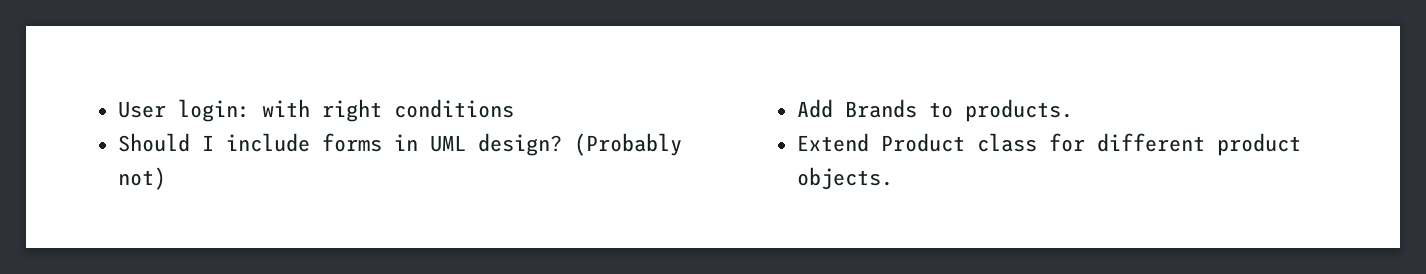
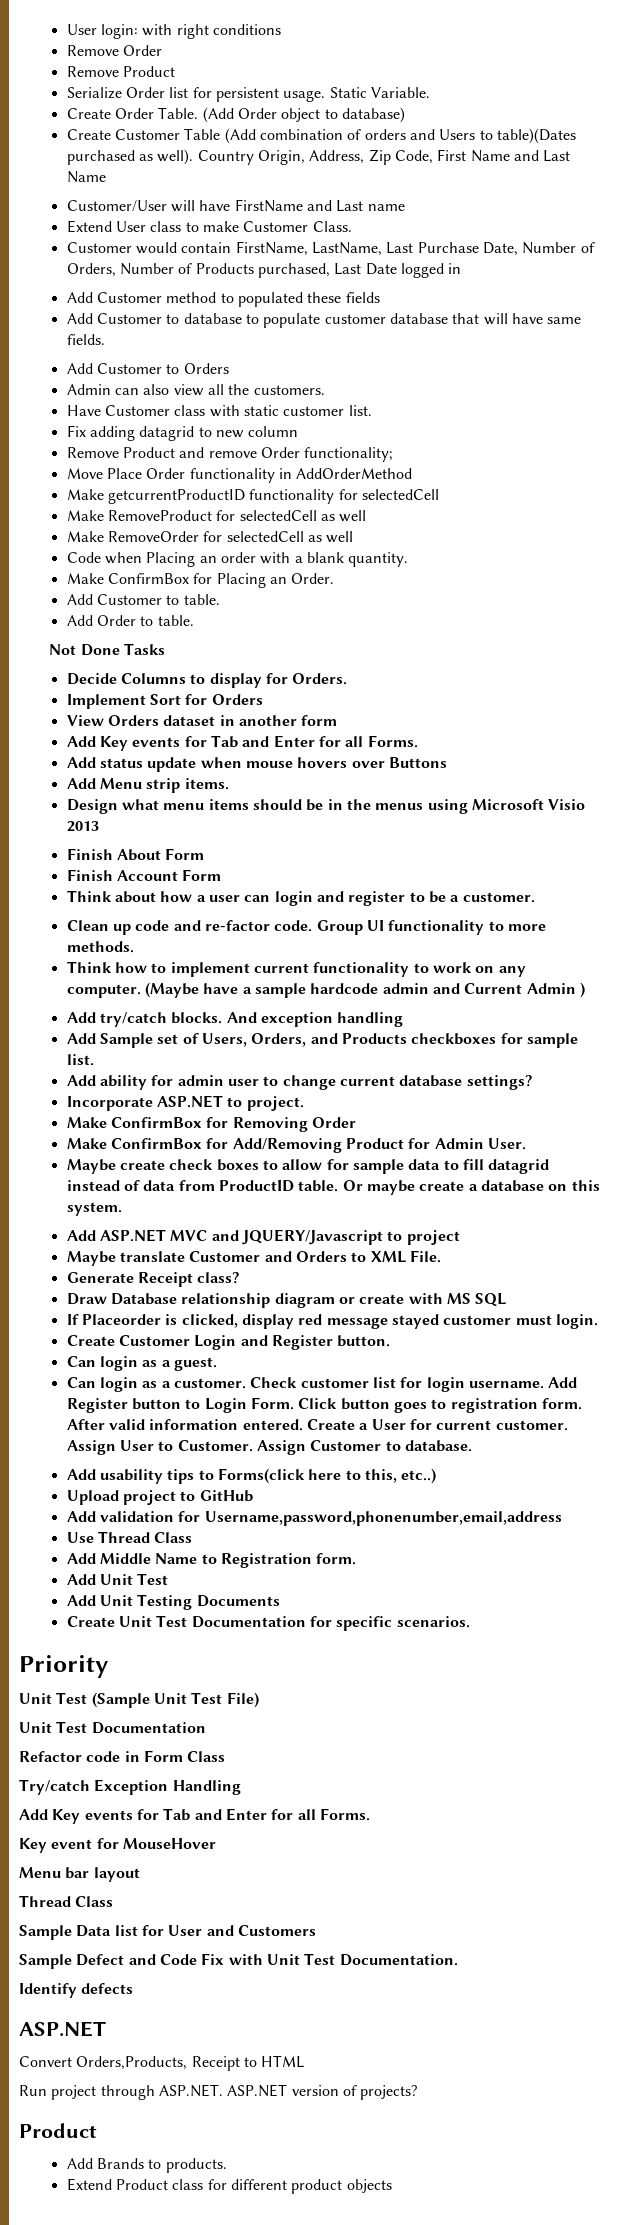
- Should I include forms in UML design? (Probably not)
+ Remove Order
+ Remove Product
+ Serialize Order list for persistent usage. Static Variable.
+ Create Order Table. (Add Order object to database)
+ Create Customer Table (Add combination of orders and Users to table)(Dates purchased as well). Country Origin, Address, Zip Code, First Name and Last Name
+ Customer/User will have FirstName and Last name
+ Extend User class to make Customer Class.
+ Customer would contain FirstName, LastName, Last Purchase Date, Number of Orders, Number of Products purchased, Last Date logged in
+ Add Customer method to populated these fields
+ Add Customer to database to populate customer database that will have same fields.
+ Add Customer to Orders
+ Admin can also view all the customers.
+ Have Customer class with static customer list.
+ Fix adding datagrid to new column
+ Remove Product and remove Order functionality;
+ Move Place Order functionality in AddOrderMethod
+ Make getcurrentProductID functionality for selectedCell
+ Make RemoveProduct for selectedCell as well
+ Make RemoveOrder for selectedCell as well
+ Code when Placing an order with a blank quantity.
+ Make ConfirmBox for Placing an Order.
+ Add Customer to table.
+ Add Order to table.
+ Not Done Tasks
+ Decide Columns to display for Orders.
+ Implement Sort for Orders
+ View Orders dataset in another form
+ Add Key events for Tab and Enter for all Forms.
+ Add status update when mouse hovers over Buttons
+ Add Menu strip items.
+ Design what menu items should be in the menus using Microsoft Visio 2013
+ Finish About Form
+ Finish Account Form
+ Think about how a user can login and register to be a customer.
+ Clean up code and re-factor code. Group UI functionality to more methods.
+ Think how to implement current functionality to work on any computer. (Maybe have a sample hardcode admin and Current Admin )
+ Add try/catch blocks. And exception handling
+ Add Sample set of Users, Orders, and Products checkboxes for sample list.
+ Add ability for admin user to change current database settings?
+ Incorporate ASP.NET to project.
+ Make ConfirmBox for Removing Order
+ Make ConfirmBox for Add/Removing Product for Admin User.
+ Maybe create check boxes to allow for sample data to fill datagrid instead of data from ProductID table. Or maybe create a database on this system.
+ Add ASP.NET MVC and JQUERY/Javascript to project
+ Maybe translate Customer and Orders to XML File.
+ Generate Receipt class?
+ Draw Database relationship diagram or create with MS SQL
+ If Placeorder is clicked, display red message stayed customer must login.
+ Create Customer Login and Register button.
+ Can login as a guest.
+ Can login as a customer. Check customer list for login username. Add Register button to Login Form. Click button goes to registration form. After valid information entered. Create a User for current customer. Assign User to Customer. Assign Customer to database.
+ Add usability tips to Forms(click here to this, etc..)
+ Upload project to GitHub
+ Add validation for Username,password,phonenumber,email,address
+ Use Thread Class
+ Add Middle Name to Registration form.
+ Add Unit Test
+ Add Unit Testing Documents
+ Create Unit Test Documentation for specific scenarios.
+ Priority
+ Unit Test (Sample Unit Test File)
+ Unit Test Documentation
+ Refactor code in Form Class
+ Try/catch Exception Handling
+ Add Key events for Tab and Enter for all Forms.
+ Key event for MouseHover
+ Menu bar layout
+ Thread Class
+ Sample Data list for User and Customers
+ Sample Defect and Code Fix with Unit Test Documentation.
+ Identify defects
+ ASP.NET
+ Convert Orders,Products, Receipt to HTML
+ Run project through ASP.NET. ASP.NET version of projects?
+ Product
- Extend Product class for different product objects.
+ Extend Product class for different product objects

